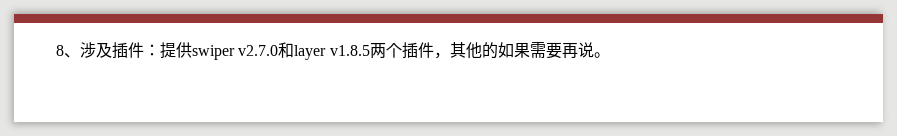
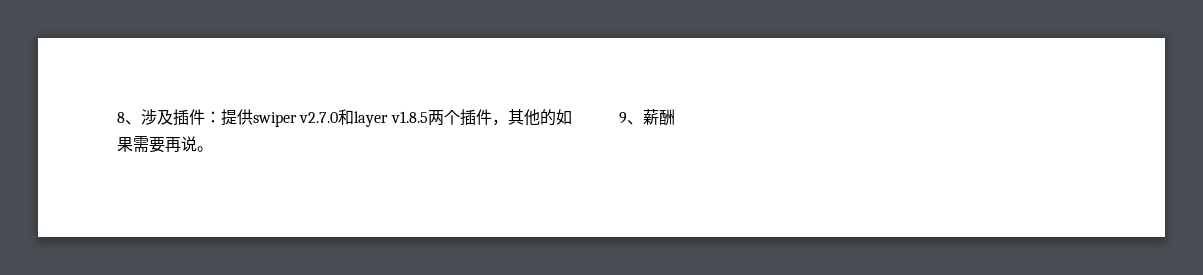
+ 9、薪酬

